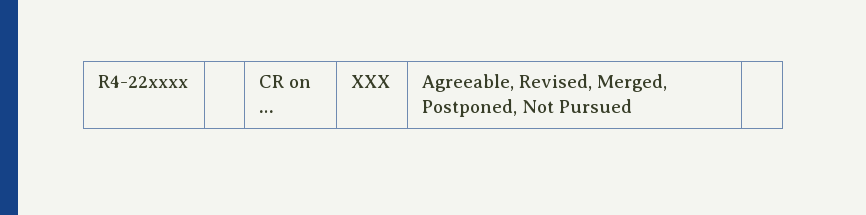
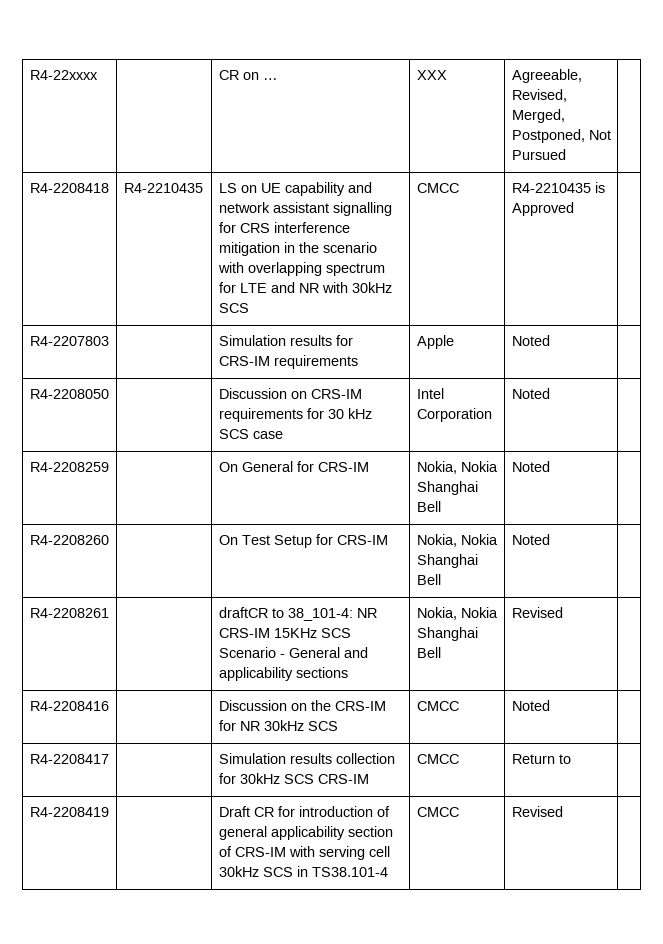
+ R4-2208418 | R4-2210435 | LS on UE capability and network assistant signalling for CRS interference mitigation in the scenario with overlapping spectrum for LTE and NR with 30kHz SCS | CMCC | R4-2210435 is Approved |
+ R4-2207803 | | Simulation results for CRS-IM requirements | Apple | Noted |
+ R4-2208050 | | Discussion on CRS-IM requirements for 30 kHz SCS case | Intel Corporation | Noted |
+ R4-2208259 | | On General for CRS-IM | Nokia, Nokia Shanghai Bell | Noted |
+ R4-2208260 | | On Test Setup for CRS-IM | Nokia, Nokia Shanghai Bell | Noted |
+ R4-2208261 | | draftCR to 38_101-4: NR CRS-IM 15KHz SCS Scenario - General and applicability sections | Nokia, Nokia Shanghai Bell | Revised |
+ R4-2208416 | | Discussion on the CRS-IM for NR 30kHz SCS | CMCC | Noted |
+ R4-2208417 | | Simulation results collection for 30kHz SCS CRS-IM | CMCC | Return to |
+ R4-2208419 | | Draft CR for introduction of general applicability section of CRS-IM with serving cell 30kHz SCS in TS38.101-4 | CMCC | Revised |

